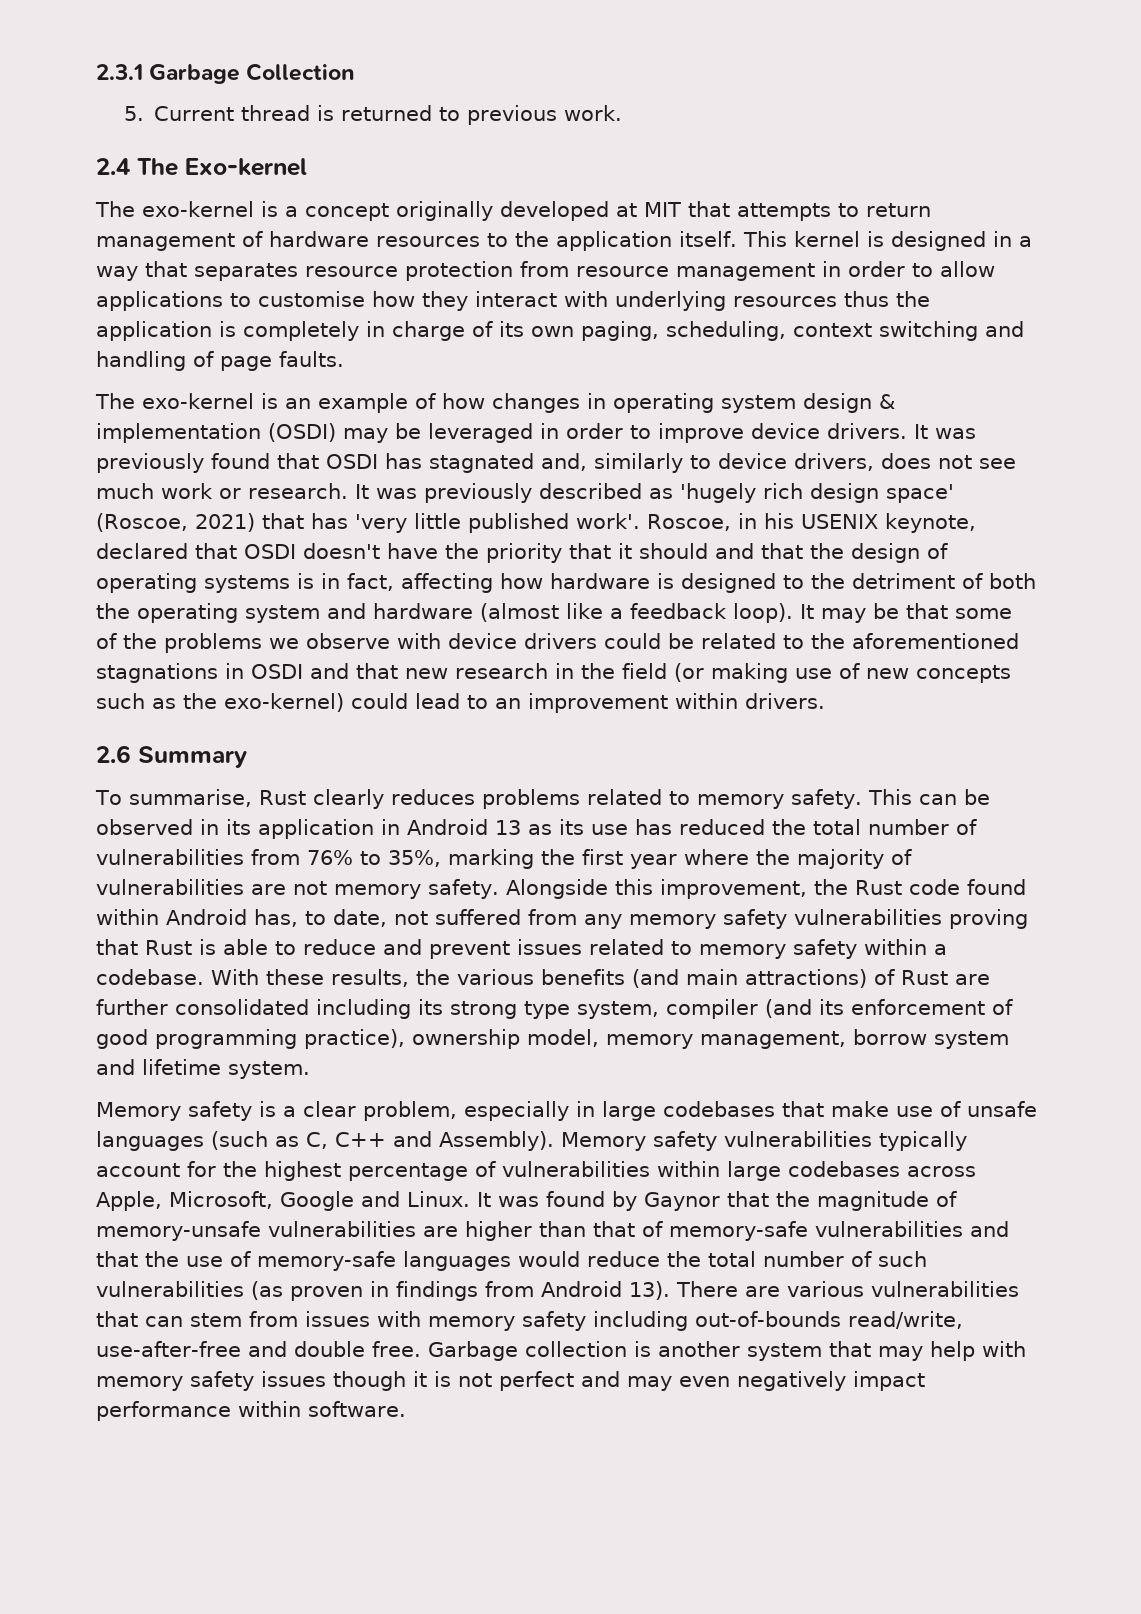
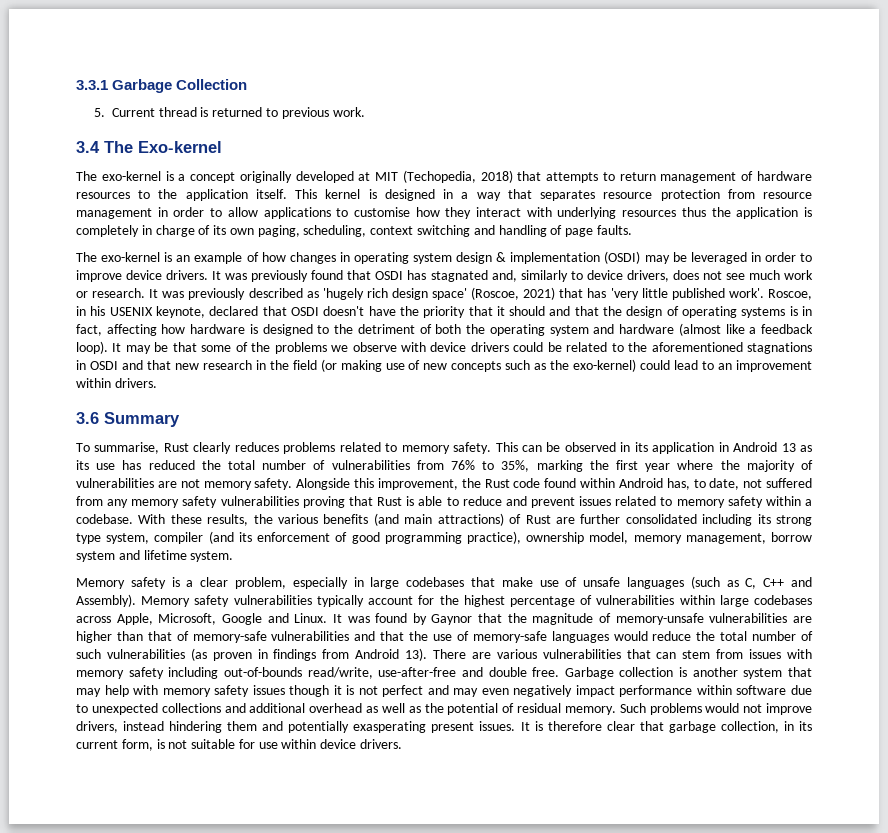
- 2.3.1 Garbage Collection
+ 3.3.1 Garbage Collection
- 2.4 The Exo-kernel
+ 3.4 The Exo-kernel
- The exo-kernel is a concept originally developed at MIT that attempts to return management of hardware resources to the application itself.
+ The exo-kernel is a concept originally developed at MIT (Techopedia, 2018) that attempts to return management of hardware resources to the application itself.
- 2.6 Summary
+ 3.6 Summary
- Garbage collection is another system that may help with memory safety issues though it is not perfect and may even negatively impact performance within software.
+ Garbage collection is another system that may help with memory safety issues though it is not perfect and may even negatively impact performance within software due to unexpected collections and additional overhead as well as the potential of residual memory. Such problems would not improve drivers, instead hindering them and potentially exasperating present issues. It is therefore clear that garbage collection, in its current form, is not suitable for use within device drivers.

